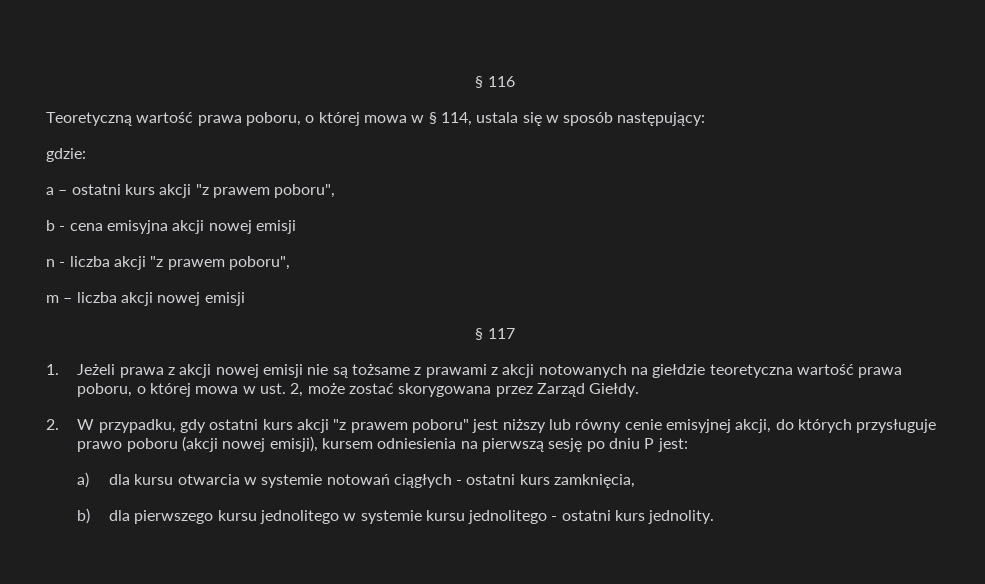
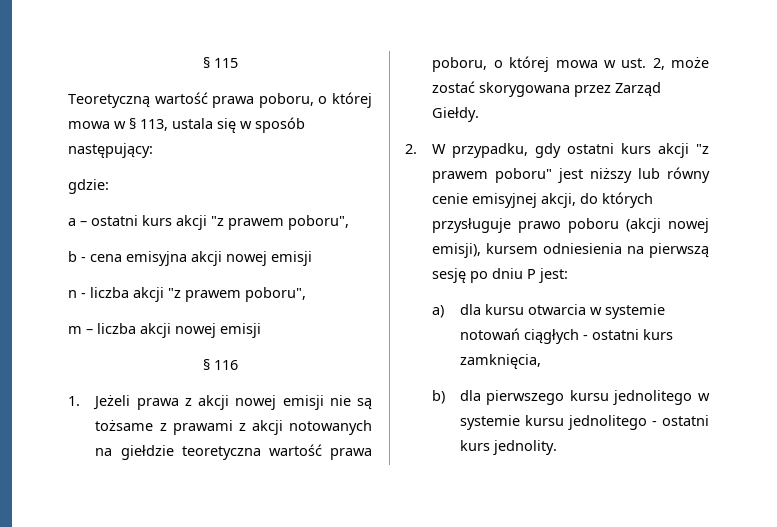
- § 116
+ § 115
- Teoretyczną wartość prawa poboru, o której mowa w § 114, ustala się w sposób następujący:
+ Teoretyczną wartość prawa poboru, o której mowa w § 113, ustala się w sposób następujący:
- § 117
+ § 116

